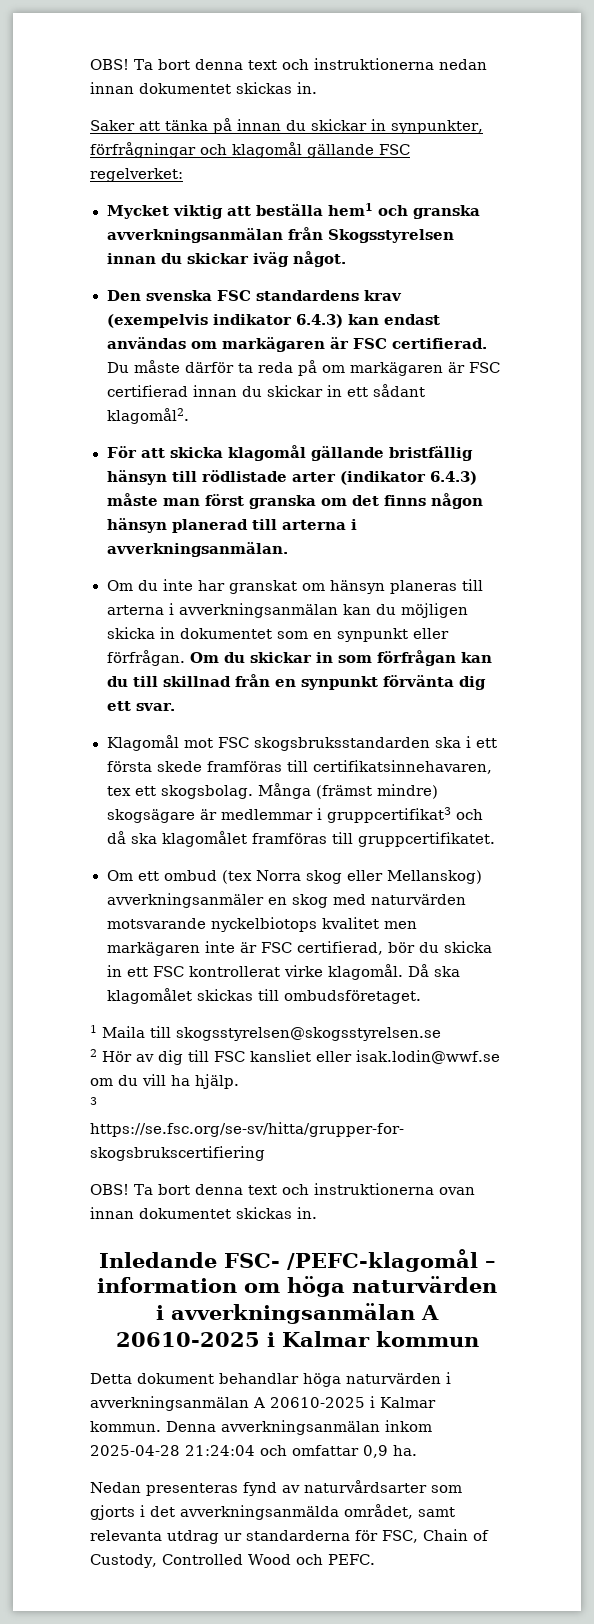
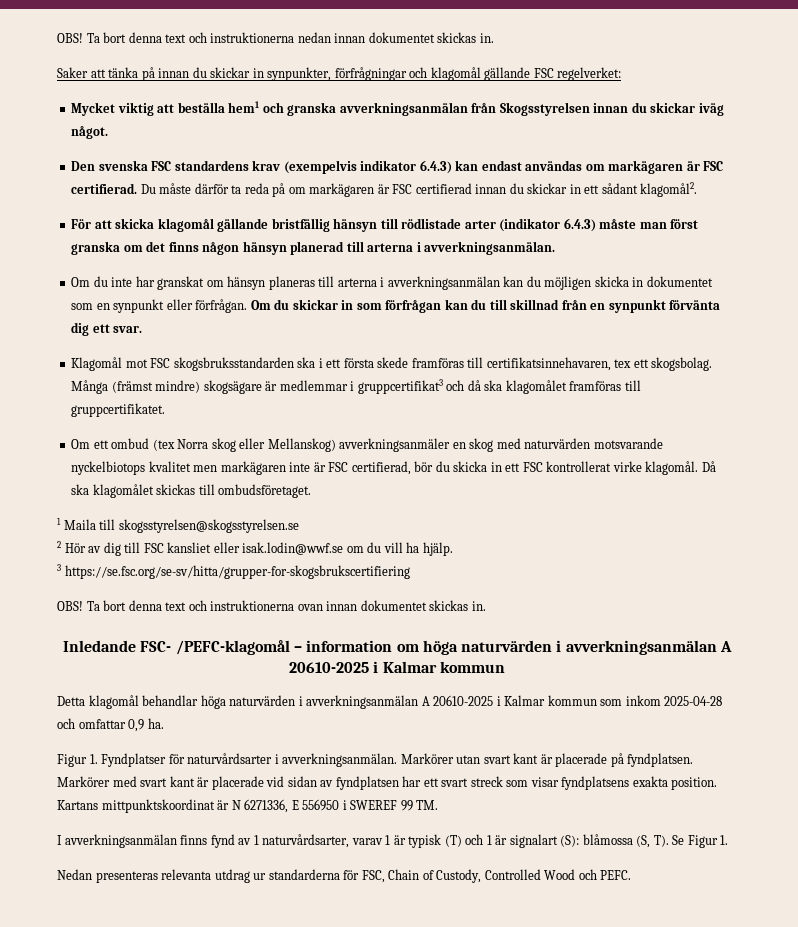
- Detta dokument behandlar höga naturvärden i avverkningsanmälan A 20610-2025 i Kalmar kommun. Denna avverkningsanmälan inkom 2025-04-28 21:24:04 och omfattar 0,9 ha.
+ Detta klagomål behandlar höga naturvärden i avverkningsanmälan A 20610-2025 i Kalmar kommun som inkom 2025-04-28 och omfattar 0,9 ha.
- Nedan presenteras fynd av naturvårdsarter som gjorts i det avverkningsanmälda området, samt relevanta utdrag ur standarderna för FSC, Chain of Custody, Controlled Wood och PEFC.
+ Figur 1. Fyndplatser för naturvårdsarter i avverkningsanmälan. Markörer utan svart kant är placerade på fyndplatsen. Markörer med svart kant är placerade vid sidan av fyndplatsen har ett svart streck som visar fyndplatsens exakta position. Kartans mittpunktskoordinat är N 6271336, E 556950 i SWEREF 99 TM.
+ I avverkningsanmälan finns fynd av 1 naturvårdsarter, varav 1 är typisk (T) och 1 är signalart (S): blåmossa (S, T). Se Figur 1.
+ Nedan presenteras relevanta utdrag ur standarderna för FSC, Chain of Custody, Controlled Wood och PEFC.

